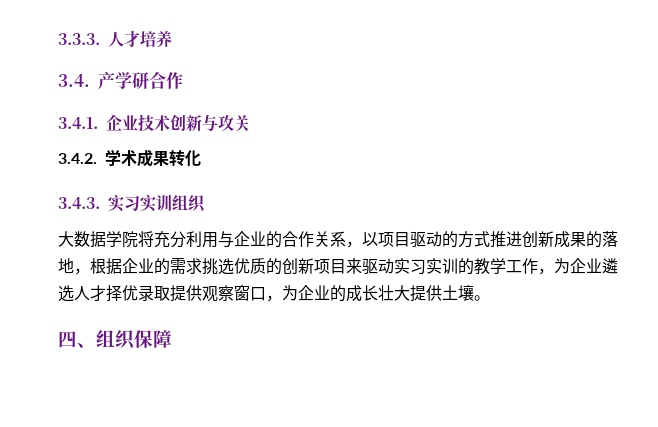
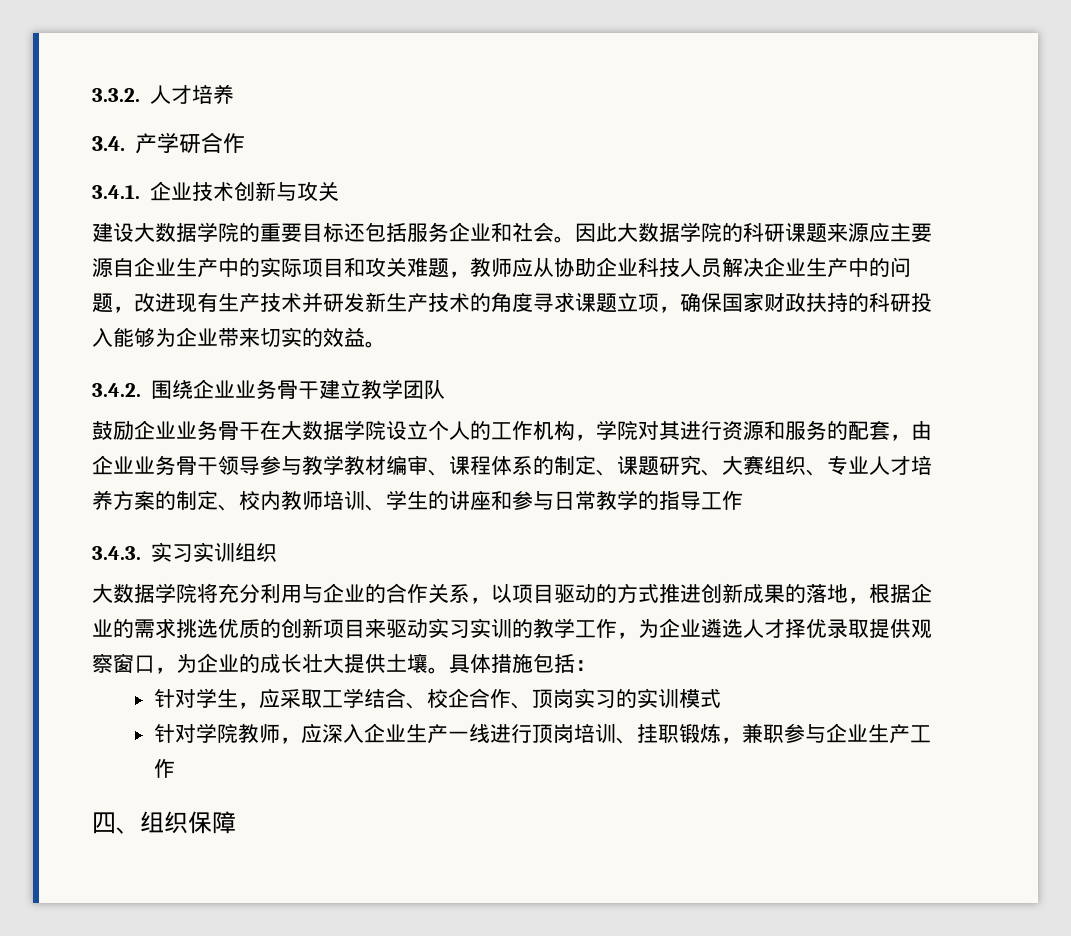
- 3.3.3.人才培养
+ 3.3.2.人才培养
- 3.4.2.学术成果转化
+ 建设大数据学院的重要目标还包括服务企业和社会。因此大数据学院的科研课题来源应主要源自企业生产中的实际项目和攻关难题，教师应从协助企业科技人员解决企业生产中的问题，改进现有生产技术并研发新生产技术的角度寻求课题立项，确保国家财政扶持的科研投入能够为企业带来切实的效益。
+ 3.4.2.围绕企业业务骨干建立教学团队
+ 鼓励企业业务骨干在大数据学院设立个人的工作机构，学院对其进行资源和服务的配套，由企业业务骨干领导参与教学教材编审、课程体系的制定、课题研究、大赛组织、专业人才培养方案的制定、校内教师培训、学生的讲座和参与日常教学的指导工作
+ 具体措施包括：
+ 针对学生，应采取工学结合、校企合作、顶岗实习的实训模式
+ 针对学院教师，应深入企业生产一线进行顶岗培训、挂职锻炼，兼职参与企业生产工作

